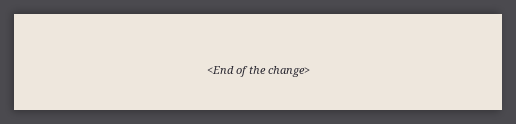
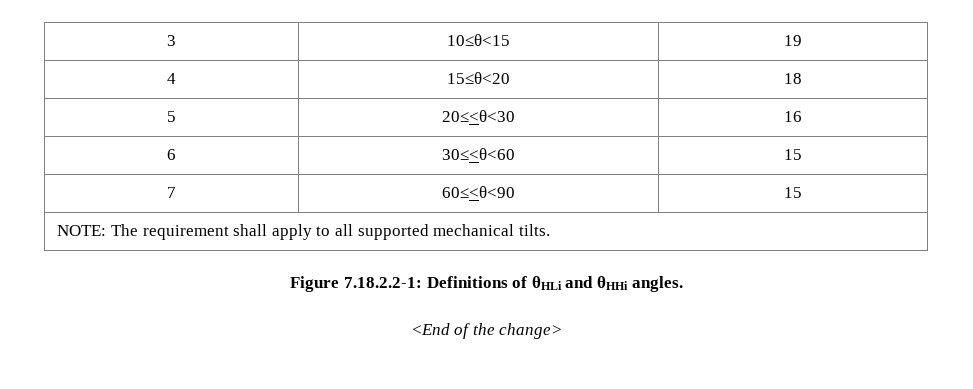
+ 3 | 10≤θ<15 | 19
+ 4 | 15≤θ<20 | 18
+ 5 | 20≤<θ<30 | 16
+ 6 | 30≤<θ<60 | 15
+ 7 | 60≤<θ<90 | 15
+ NOTE: The requirement shall apply to all supported mechanical tilts.
+ Figure 7.18.2.2-1: Definitions of θHLi and θHHi angles.

